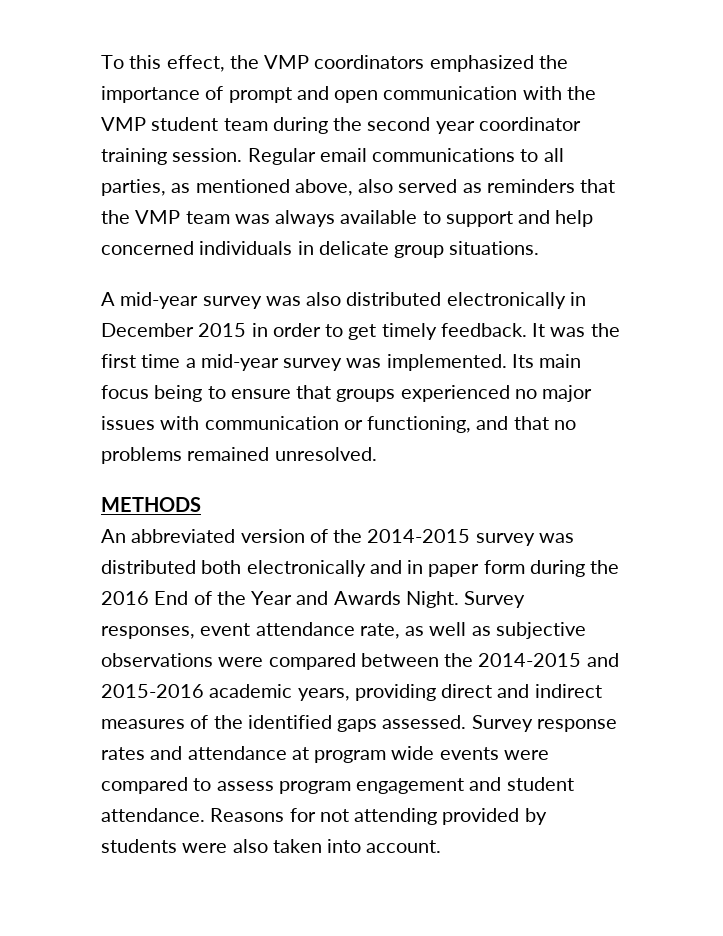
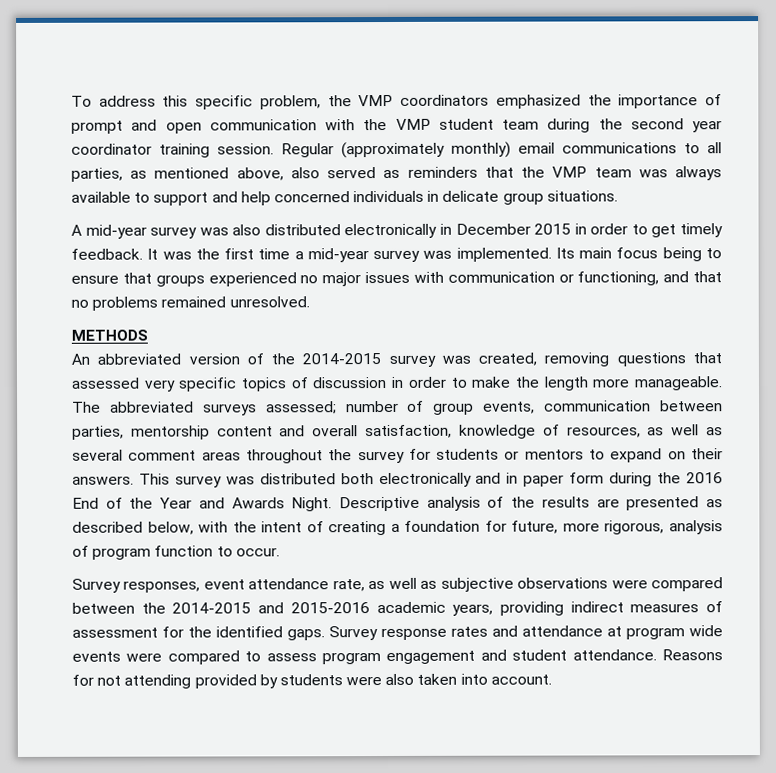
- To this effect, the VMP coordinators emphasized the importance of prompt and open communication with the VMP student team during the second year coordinator training session.
+ To address this specific problem, the VMP coordinators emphasized the importance of prompt and open communication with the VMP student team during the second year coordinator training session.
- Regular email communications to all parties, as mentioned above, also served as reminders that the VMP team was always available to support and help concerned individuals in delicate group situations.
+ Regular (approximately monthly) email communications to all parties, as mentioned above, also served as reminders that the VMP team was always available to support and help concerned individuals in delicate group situations.
- An abbreviated version of the 2014-2015 survey was distributed both electronically and in paper form during the 2016 End of the Year and Awards Night. Survey responses, event attendance rate, as well as subjective observations were compared between the 2014-2015 and 2015-2016 academic years, providing direct and indirect measures of the identified gaps assessed.
+ An abbreviated version of the 2014-2015 survey was created, removing questions that assessed very specific topics of discussion in order to make the length more manageable. The abbreviated surveys assessed; number of group events, communication between parties, mentorship content and overall satisfaction, knowledge of resources, as well as several comment areas throughout the survey for students or mentors to expand on their answers. This survey was distributed both electronically and in paper form during the 2016 End of the Year and Awards Night. Descriptive analysis of the results are presented as described below, with the intent of creating a foundation for future, more rigorous, analysis of program function to occur.
+ Survey responses, event attendance rate, as well as subjective observations were compared between the 2014-2015 and 2015-2016 academic years, providing indirect measures of assessment for the identified gaps.

